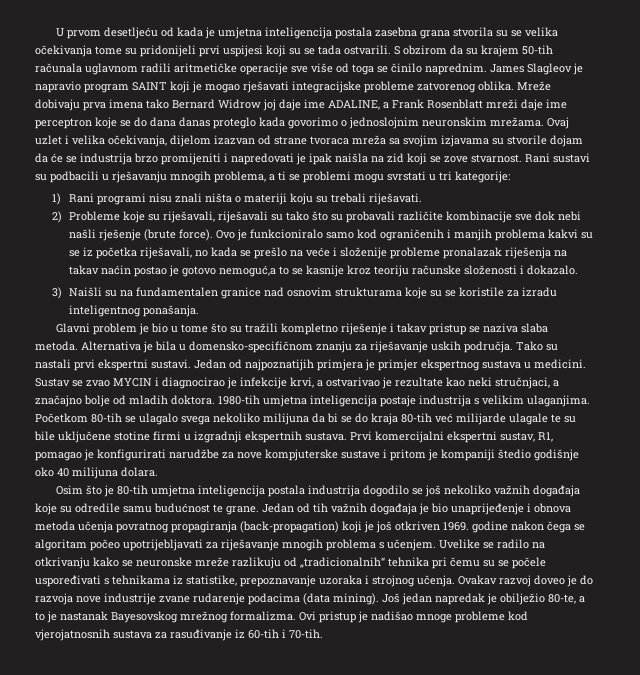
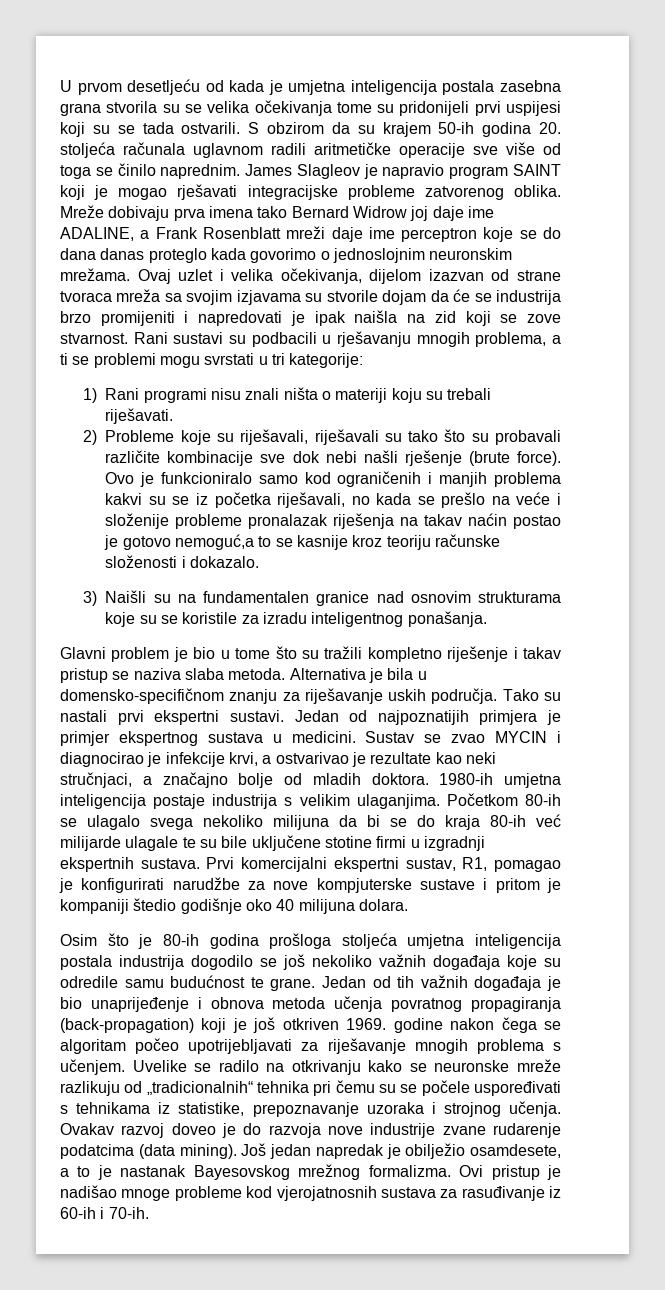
- S obzirom da su krajem 50-tih računala uglavnom radili aritmetičke operacije sve više od toga se činilo naprednim.
+ S obzirom da su krajem 50-ih godina 20. stoljeća računala uglavnom radili aritmetičke operacije sve više od toga se činilo naprednim.
- 1980-tih umjetna inteligencija postaje industrija s velikim ulaganjima.
+ 1980-ih umjetna inteligencija postaje industrija s velikim ulaganjima.
- Početkom 80-tih se ulagalo svega nekoliko milijuna da bi se do kraja 80-tih već milijarde ulagale te su bile uključene stotine firmi u izgradnji ekspertnih sustava.
+ Početkom 80-ih se ulagalo svega nekoliko milijuna da bi se do kraja 80-ih već milijarde ulagale te su bile uključene stotine firmi u izgradnji ekspertnih sustava.
- Osim što je 80-tih umjetna inteligencija postala industrija dogodilo se još nekoliko važnih događaja koje su odredile samu budućnost te grane.
+ Osim što je 80-ih godina prošloga stoljeća umjetna inteligencija postala industrija dogodilo se još nekoliko važnih događaja koje su odredile samu budućnost te grane.
- Ovakav razvoj doveo je do razvoja nove industrije zvane rudarenje podacima (data mining).
+ Ovakav razvoj doveo je do razvoja nove industrije zvane rudarenje podatcima (data mining).
- Još jedan napredak je obilježio 80-te, a to je nastanak Bayesovskog mrežnog formalizma.
+ Još jedan napredak je obilježio osamdesete, a to je nastanak Bayesovskog mrežnog formalizma.
- Ovi pristup je nadišao mnoge probleme kod vjerojatnosnih sustava za rasuđivanje iz 60-tih i 70-tih.
+ Ovi pristup je nadišao mnoge probleme kod vjerojatnosnih sustava za rasuđivanje iz 60-ih i 70-ih.

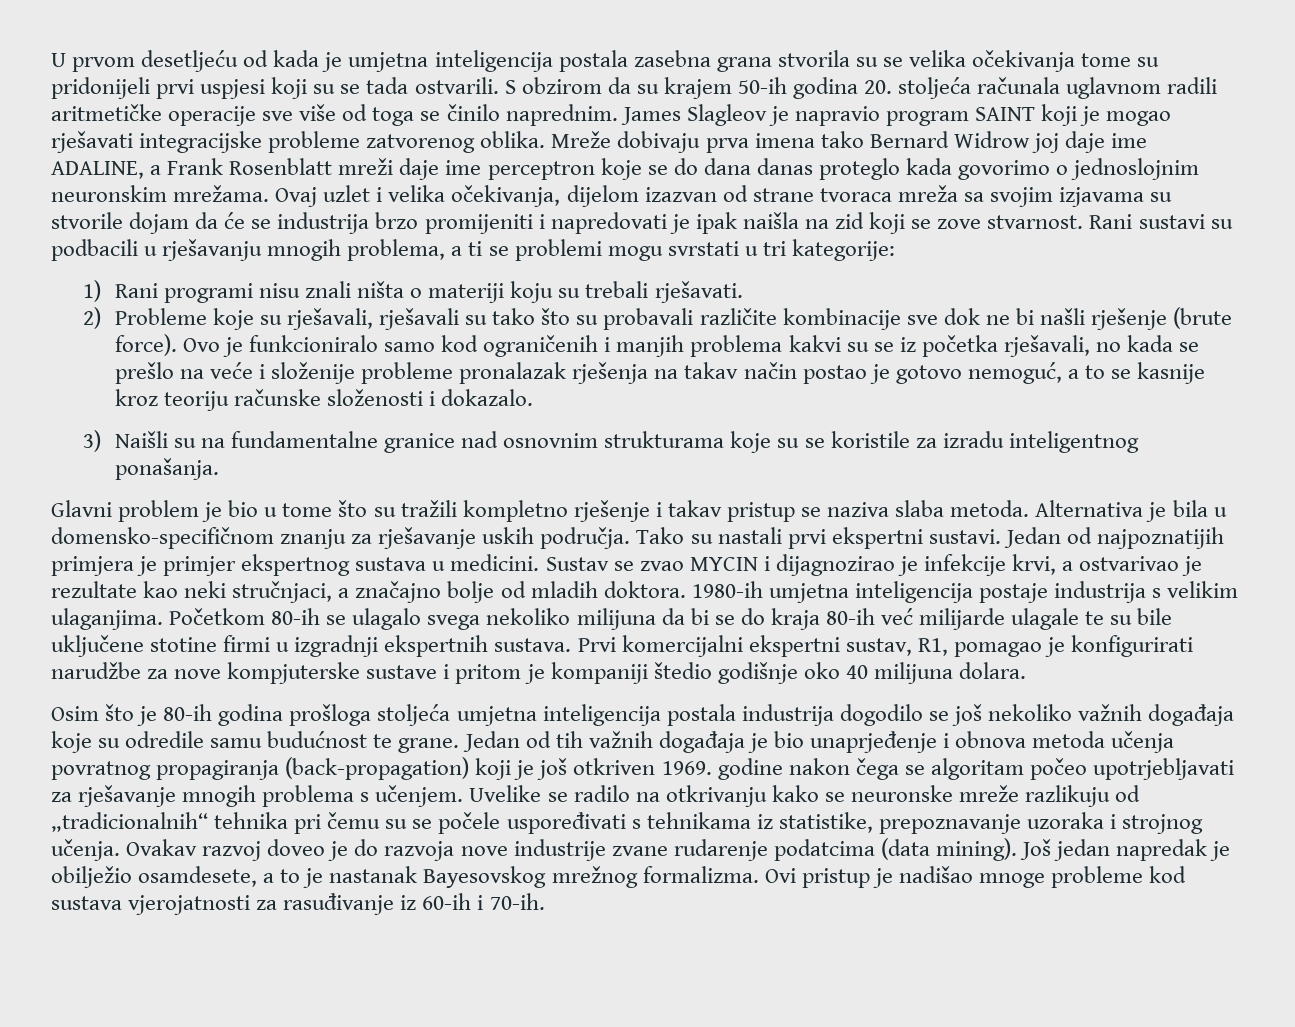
- U prvom desetljeću od kada je umjetna inteligencija postala zasebna grana stvorila su se velika očekivanja tome su pridonijeli prvi uspijesi koji su se tada ostvarili.
+ U prvom desetljeću od kada je umjetna inteligencija postala zasebna grana stvorila su se velika očekivanja tome su pridonijeli prvi uspjesi koji su se tada ostvarili.
- 1) Rani programi nisu znali ništa o materiji koju su trebali riješavati.
+ 1) Rani programi nisu znali ništa o materiji koju su trebali rješavati.
- 2) Probleme koje su riješavali, riješavali su tako što su probavali različite kombinacije sve dok nebi našli rješenje (brute force).
+ 2) Probleme koje su rješavali, rješavali su tako što su probavali različite kombinacije sve dok ne bi našli rješenje (brute force).
- Ovo je funkcioniralo samo kod ograničenih i manjih problema kakvi su se iz početka riješavali, no kada se prešlo na veće i složenije probleme pronalazak riješenja na takav naćin postao je gotovo nemoguć,a to se kasnije kroz teoriju računske složenosti i dokazalo.
+ Ovo je funkcioniralo samo kod ograničenih i manjih problema kakvi su se iz početka rješavali, no kada se prešlo na veće i složenije probleme pronalazak rješenja na takav način postao je gotovo nemoguć, a to se kasnije kroz teoriju računske složenosti i dokazalo.
- 3) Naišli su na fundamentalen granice nad osnovim strukturama koje su se koristile za izradu inteligentnog ponašanja.
+ 3) Naišli su na fundamentalne granice nad osnovnim strukturama koje su se koristile za izradu inteligentnog ponašanja.
- Glavni problem je bio u tome što su tražili kompletno riješenje i takav pristup se naziva slaba metoda.
+ Glavni problem je bio u tome što su tražili kompletno rješenje i takav pristup se naziva slaba metoda.
- Alternativa je bila u domensko-specifičnom znanju za riješavanje uskih područja.
+ Alternativa je bila u domensko-specifičnom znanju za rješavanje uskih područja.
- Sustav se zvao MYCIN i diagnocirao je infekcije krvi, a ostvarivao je rezultate kao neki stručnjaci, a značajno bolje od mladih doktora.
+ Sustav se zvao MYCIN i dijagnozirao je infekcije krvi, a ostvarivao je rezultate kao neki stručnjaci, a značajno bolje od mladih doktora.
- Jedan od tih važnih događaja je bio unaprijeđenje i obnova metoda učenja povratnog propagiranja (back-propagation) koji je još otkriven 1969. godine nakon čega se algoritam počeo upotrijebljavati za riješavanje mnogih problema s učenjem.
+ Jedan od tih važnih događaja je bio unaprjeđenje i obnova metoda učenja povratnog propagiranja (back-propagation) koji je još otkriven 1969. godine nakon čega se algoritam počeo upotrjebljavati za rješavanje mnogih problema s učenjem.
- Ovi pristup je nadišao mnoge probleme kod vjerojatnosnih sustava za rasuđivanje iz 60-ih i 70-ih.
+ Ovi pristup je nadišao mnoge probleme kod sustava vjerojatnosti za rasuđivanje iz 60-ih i 70-ih.

